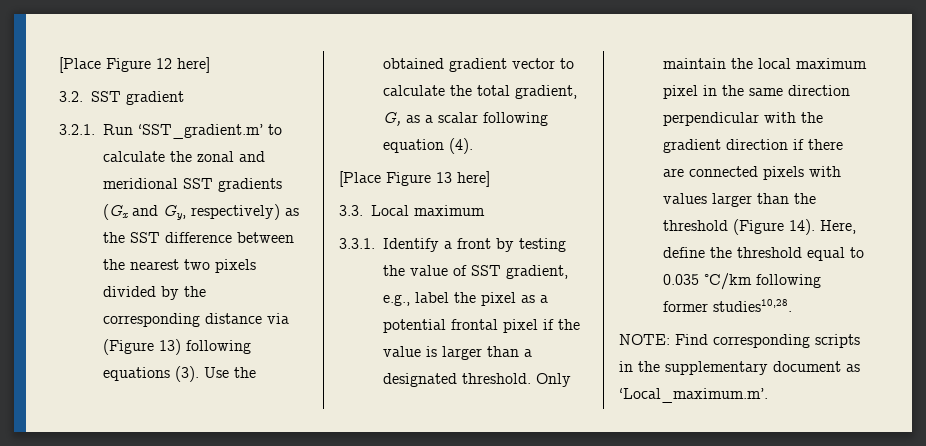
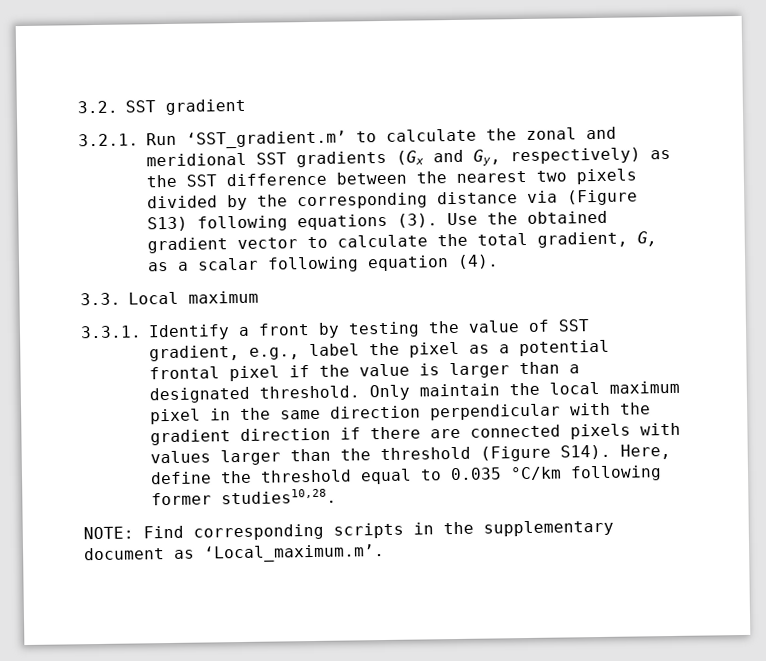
- [Place Figure 12 here]
- 3.2.1. Run ‘SST_gradient.m’ to calculate the zonal and meridional SST gradients (Gx and Gy, respectively) as the SST difference between the nearest two pixels divided by the corresponding distance via (Figure 13) following equations (3).
+ 3.2.1. Run ‘SST_gradient.m’ to calculate the zonal and meridional SST gradients (Gx and Gy, respectively) as the SST difference between the nearest two pixels divided by the corresponding distance via (Figure S13) following equations (3).
- [Place Figure 13 here]
- Only maintain the local maximum pixel in the same direction perpendicular with the gradient direction if there are connected pixels with values larger than the threshold (Figure 14).
+ Only maintain the local maximum pixel in the same direction perpendicular with the gradient direction if there are connected pixels with values larger than the threshold (Figure S14).

